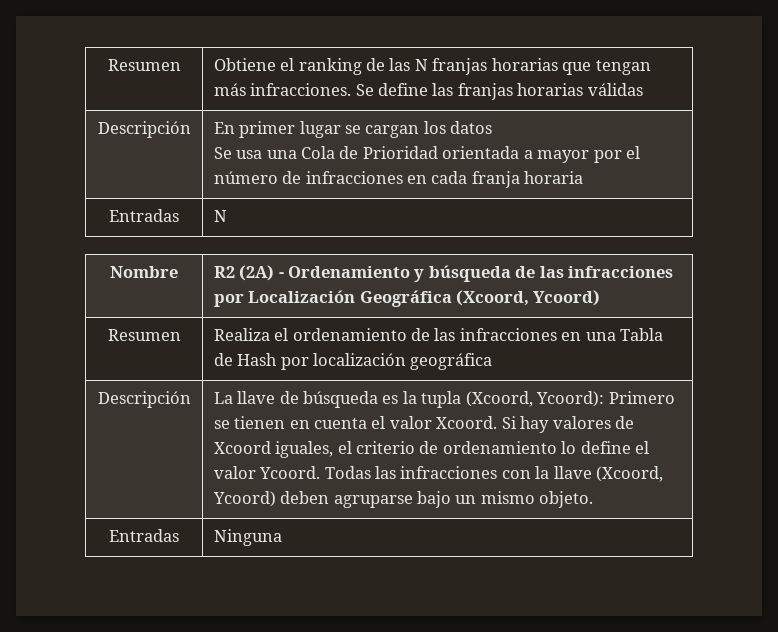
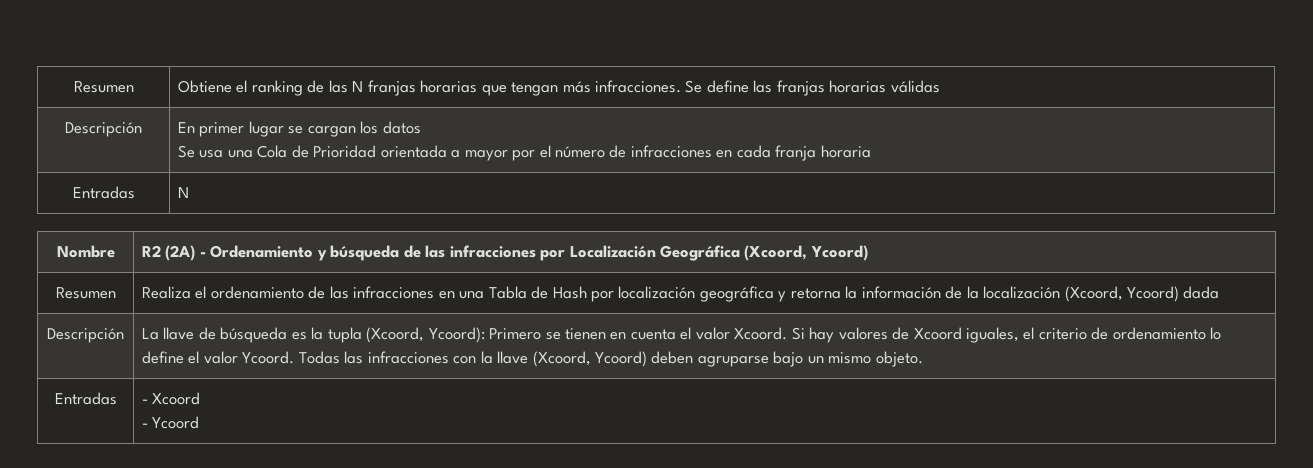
- Resumen | Realiza el ordenamiento de las infracciones en una Tabla de Hash por localización geográfica
+ Resumen | Realiza el ordenamiento de las infracciones en una Tabla de Hash por localización geográfica y retorna la información de la localización (Xcoord, Ycoord) dada
- Entradas | Ninguna
+ Entradas | - Xcoord
+ - Ycoord

